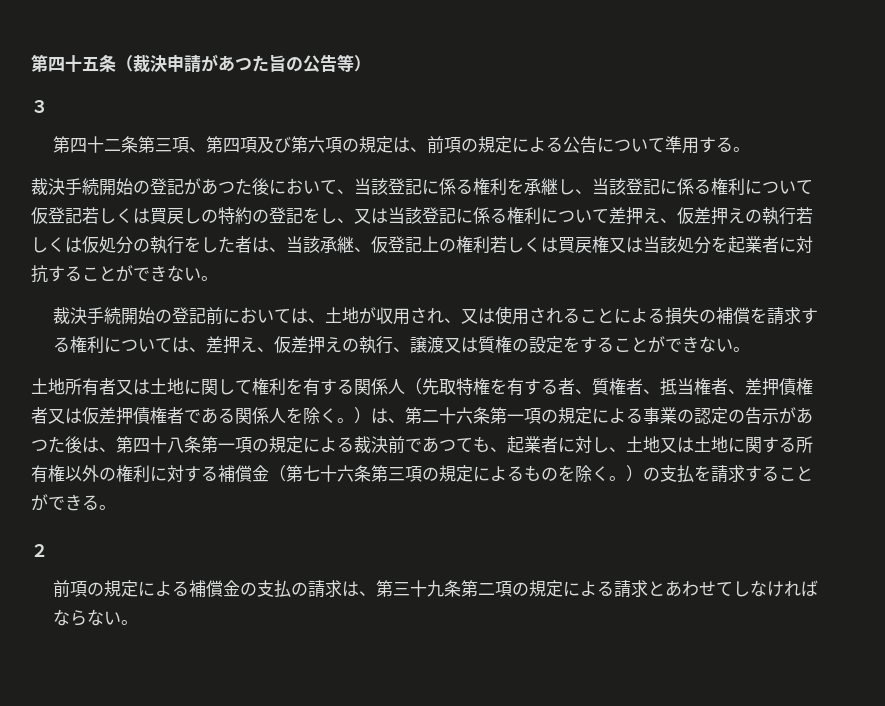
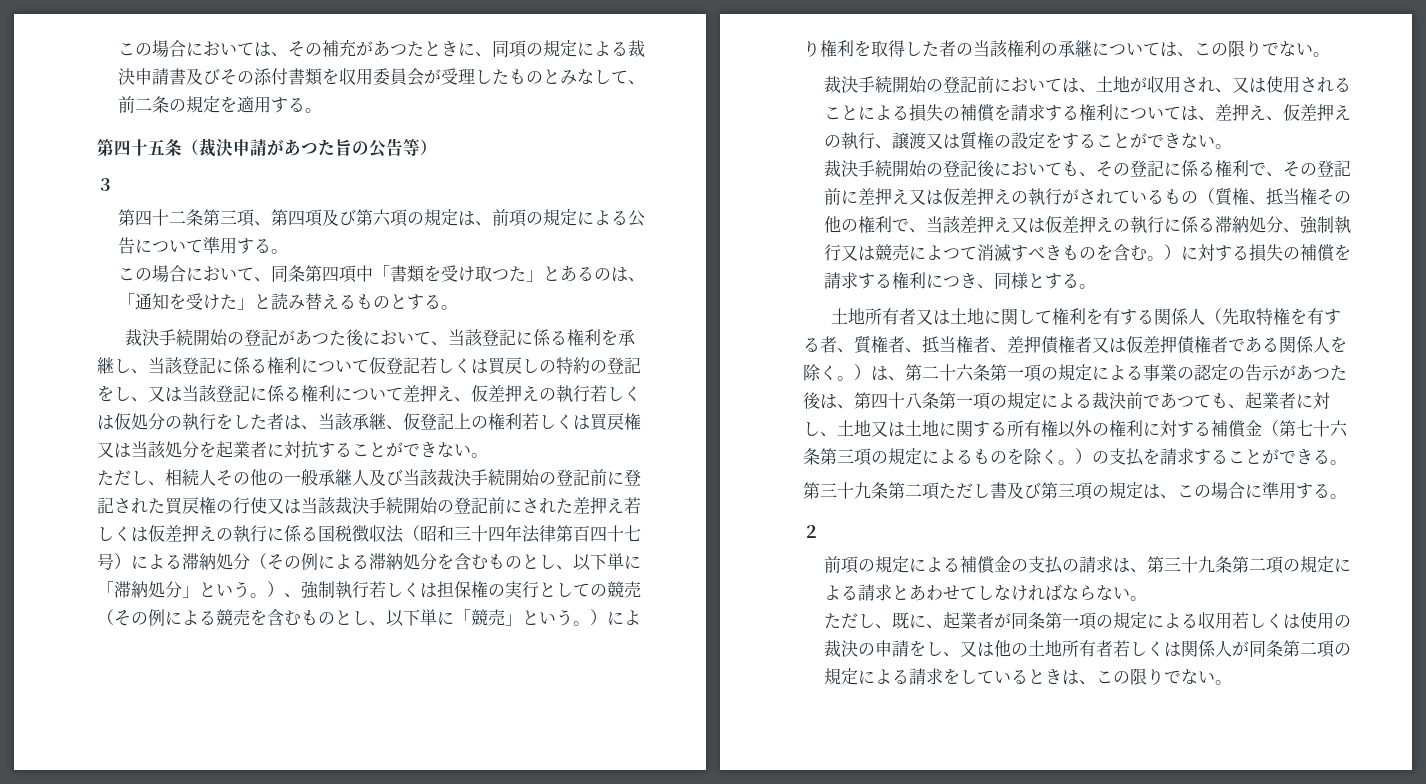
+ この場合においては、その補充があつたときに、同項の規定による裁決申請書及びその添付書類を収用委員会が受理したものとみなして、前二条の規定を適用する。
+ この場合において、同条第四項中「書類を受け取つた」とあるのは、「通知を受けた」と読み替えるものとする。
+ ただし、相続人その他の一般承継人及び当該裁決手続開始の登記前に登記された買戻権の行使又は当該裁決手続開始の登記前にされた差押え若しくは仮差押えの執行に係る国税徴収法（昭和三十四年法律第百四十七号）による滞納処分（その例による滞納処分を含むものとし、以下単に「滞納処分」という。）、強制執行若しくは担保権の実行としての競売（その例による競売を含むものとし、以下単に「競売」という。）により権利を取得した者の当該権利の承継については、この限りでない。
+ 裁決手続開始の登記後においても、その登記に係る権利で、その登記前に差押え又は仮差押えの執行がされているもの（質権、抵当権その他の権利で、当該差押え又は仮差押えの執行に係る滞納処分、強制執行又は競売によつて消滅すべきものを含む。）に対する損失の補償を請求する権利につき、同様とする。
+ 第三十九条第二項ただし書及び第三項の規定は、この場合に準用する。
+ ただし、既に、起業者が同条第一項の規定による収用若しくは使用の裁決の申請をし、又は他の土地所有者若しくは関係人が同条第二項の規定による請求をしているときは、この限りでない。

